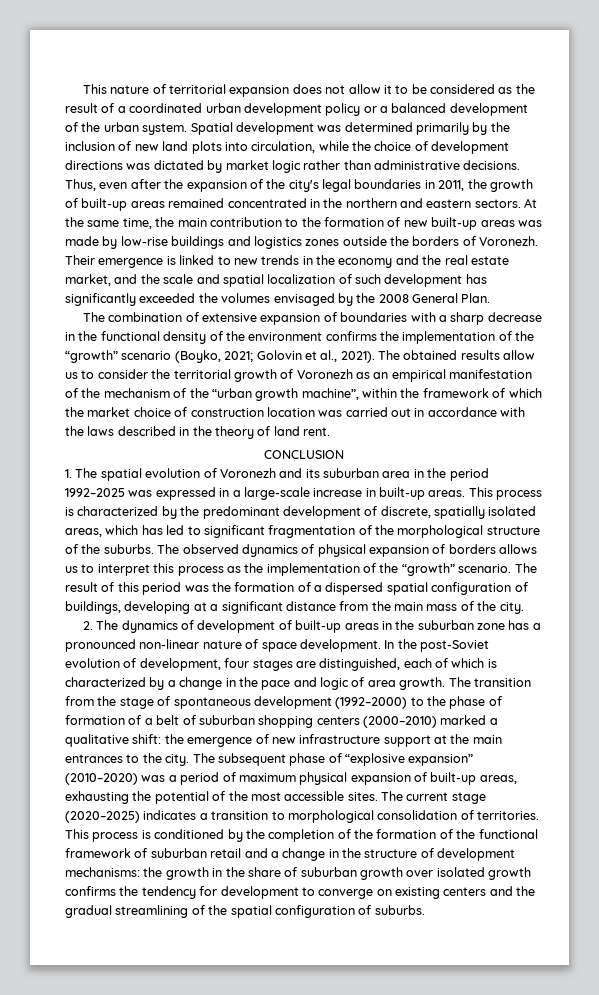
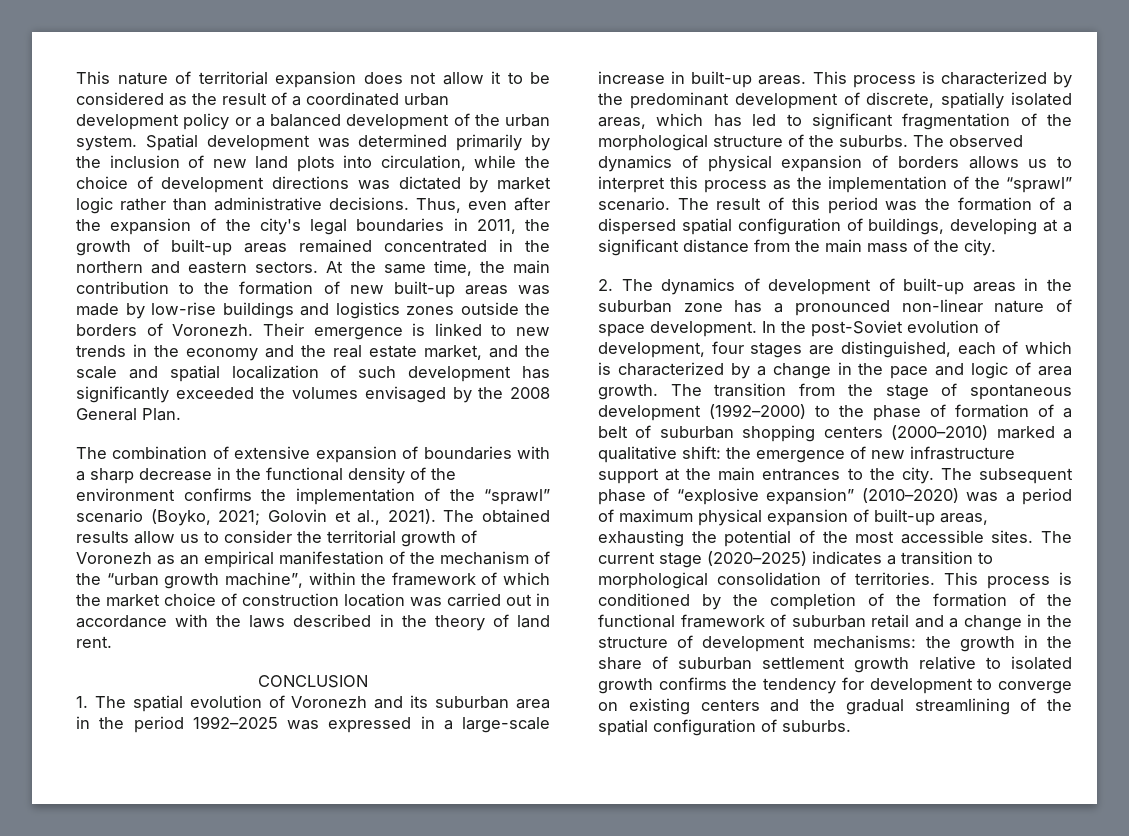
- The combination of extensive expansion of boundaries with a sharp decrease in the functional density of the environment confirms the implementation of the “growth” scenario (Boyko, 2021; Golovin et al., 2021).
+ The combination of extensive expansion of boundaries with a sharp decrease in the functional density of the environment confirms the implementation of the “sprawl” scenario (Boyko, 2021; Golovin et al., 2021).
- The observed dynamics of physical expansion of borders allows us to interpret this process as the implementation of the “growth” scenario.
+ The observed dynamics of physical expansion of borders allows us to interpret this process as the implementation of the “sprawl” scenario.
- This process is conditioned by the completion of the formation of the functional framework of suburban retail and a change in the structure of development mechanisms: the growth in the share of suburban growth over isolated growth confirms the tendency for development to converge on existing centers and the gradual streamlining of the spatial configuration of suburbs.
+ This process is conditioned by the completion of the formation of the functional framework of suburban retail and a change in the structure of development mechanisms: the growth in the share of suburban settlement growth relative to isolated growth confirms the tendency for development to converge on existing centers and the gradual streamlining of the spatial configuration of suburbs.

